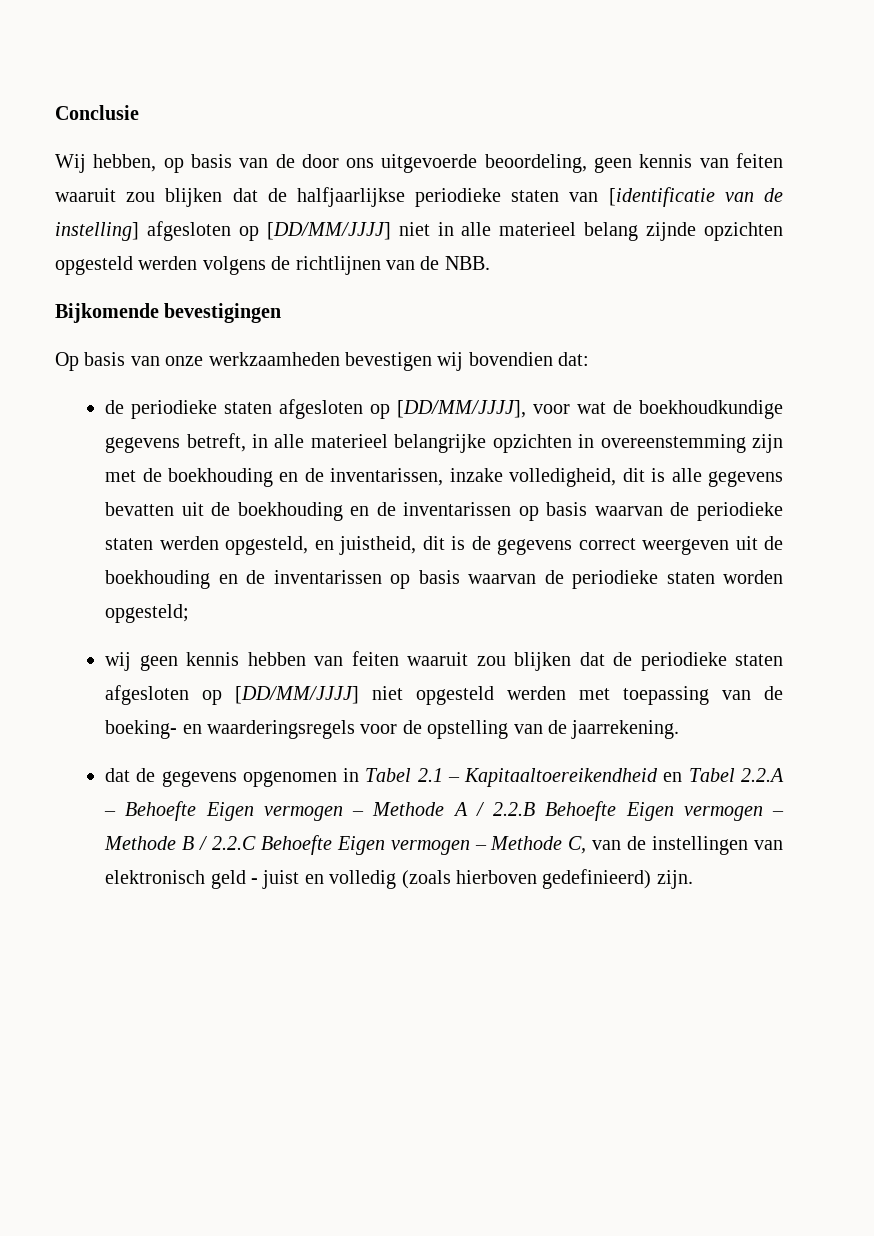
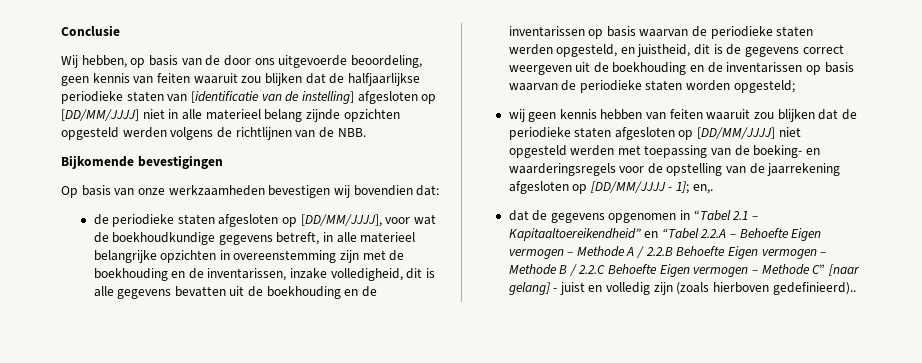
- wij geen kennis hebben van feiten waaruit zou blijken dat de periodieke staten afgesloten op [DD/MM/JJJJ] niet opgesteld werden met toepassing van de boeking- en waarderingsregels voor de opstelling van de jaarrekening.
+ wij geen kennis hebben van feiten waaruit zou blijken dat de periodieke staten afgesloten op [DD/MM/JJJJ] niet opgesteld werden met toepassing van de boeking- en waarderingsregels voor de opstelling van de jaarrekening afgesloten op [DD/MM/JJJJ - 1]; en,.
- dat de gegevens opgenomen in Tabel 2.1 – Kapitaaltoereikendheid en Tabel 2.2.A – Behoefte Eigen vermogen – Methode A / 2.2.B Behoefte Eigen vermogen – Methode B / 2.2.C Behoefte Eigen vermogen – Methode C, van de instellingen van elektronisch geld - juist en volledig (zoals hierboven gedefinieerd) zijn.
+ dat de gegevens opgenomen in “Tabel 2.1 – Kapitaaltoereikendheid” en “Tabel 2.2.A – Behoefte Eigen vermogen – Methode A / 2.2.B Behoefte Eigen vermogen – Methode B / 2.2.C Behoefte Eigen vermogen – Methode C” [naar gelang] - juist en volledig zijn (zoals hierboven gedefinieerd)..

